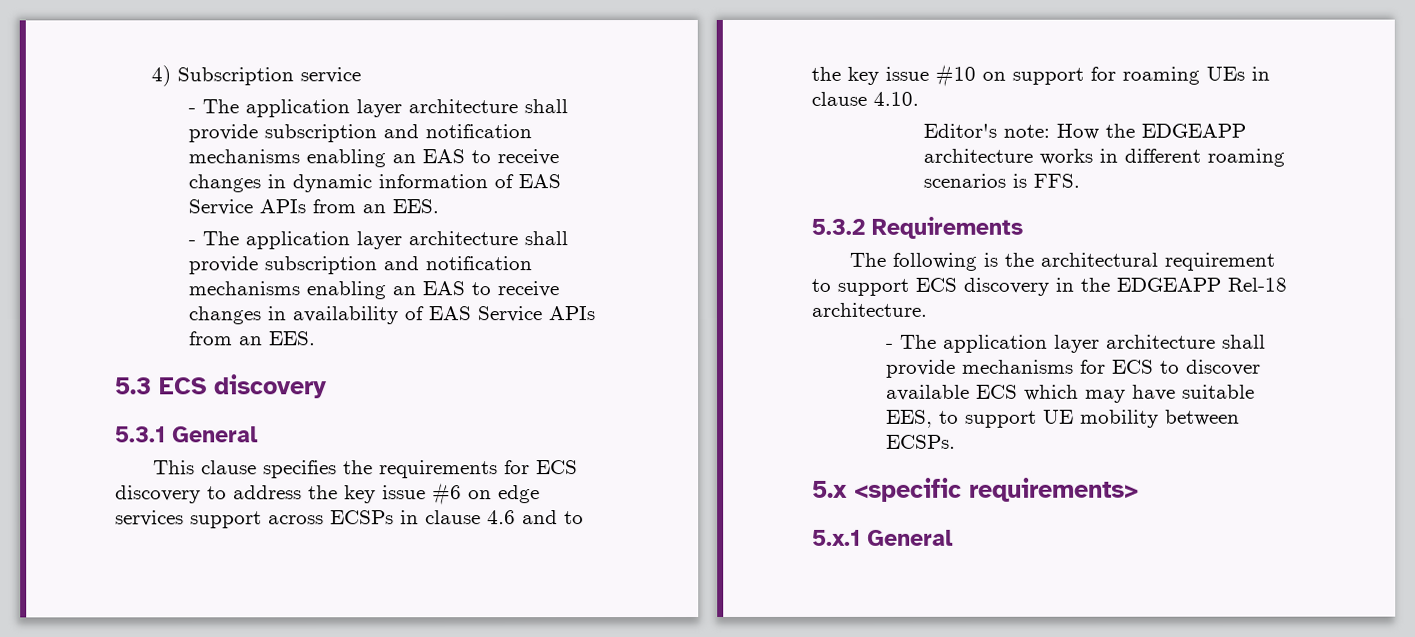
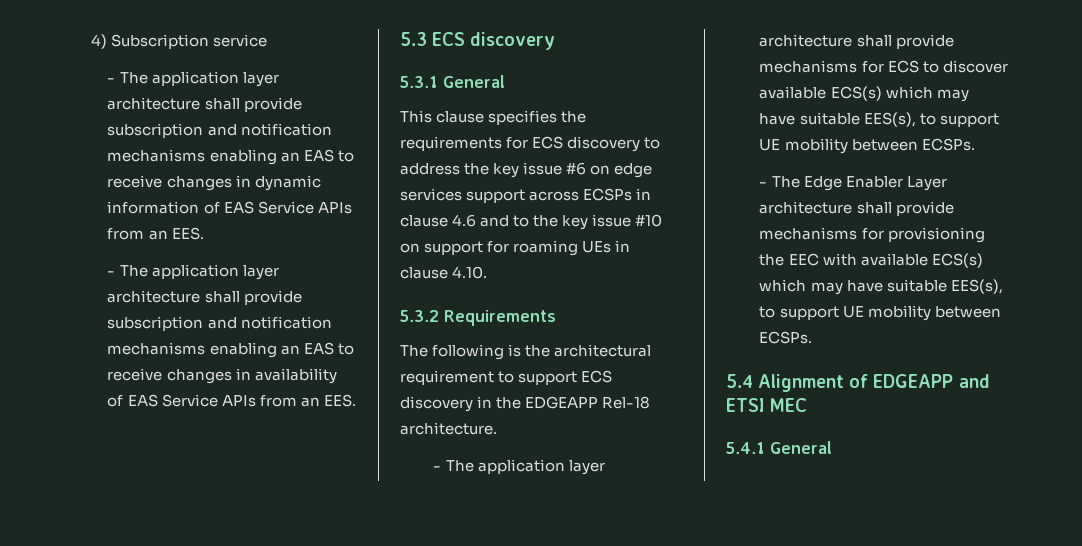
- Editor's note: How the EDGEAPP architecture works in different roaming scenarios is FFS.
- - The application layer architecture shall provide mechanisms for ECS to discover available ECS which may have suitable EES, to support UE mobility between ECSPs.
- 5.x <specific requirements>
- 5.x.1 General
+ - The application layer architecture shall provide mechanisms for ECS to discover available ECS(s) which may have suitable EES(s), to support UE mobility between ECSPs.
+ - The Edge Enabler Layer architecture shall provide mechanisms for provisioning the EEC with available ECS(s) which may have suitable EES(s), to support UE mobility between ECSPs.
+ 5.4 Alignment of EDGEAPP and ETSI MEC
+ 5.4.1 General

